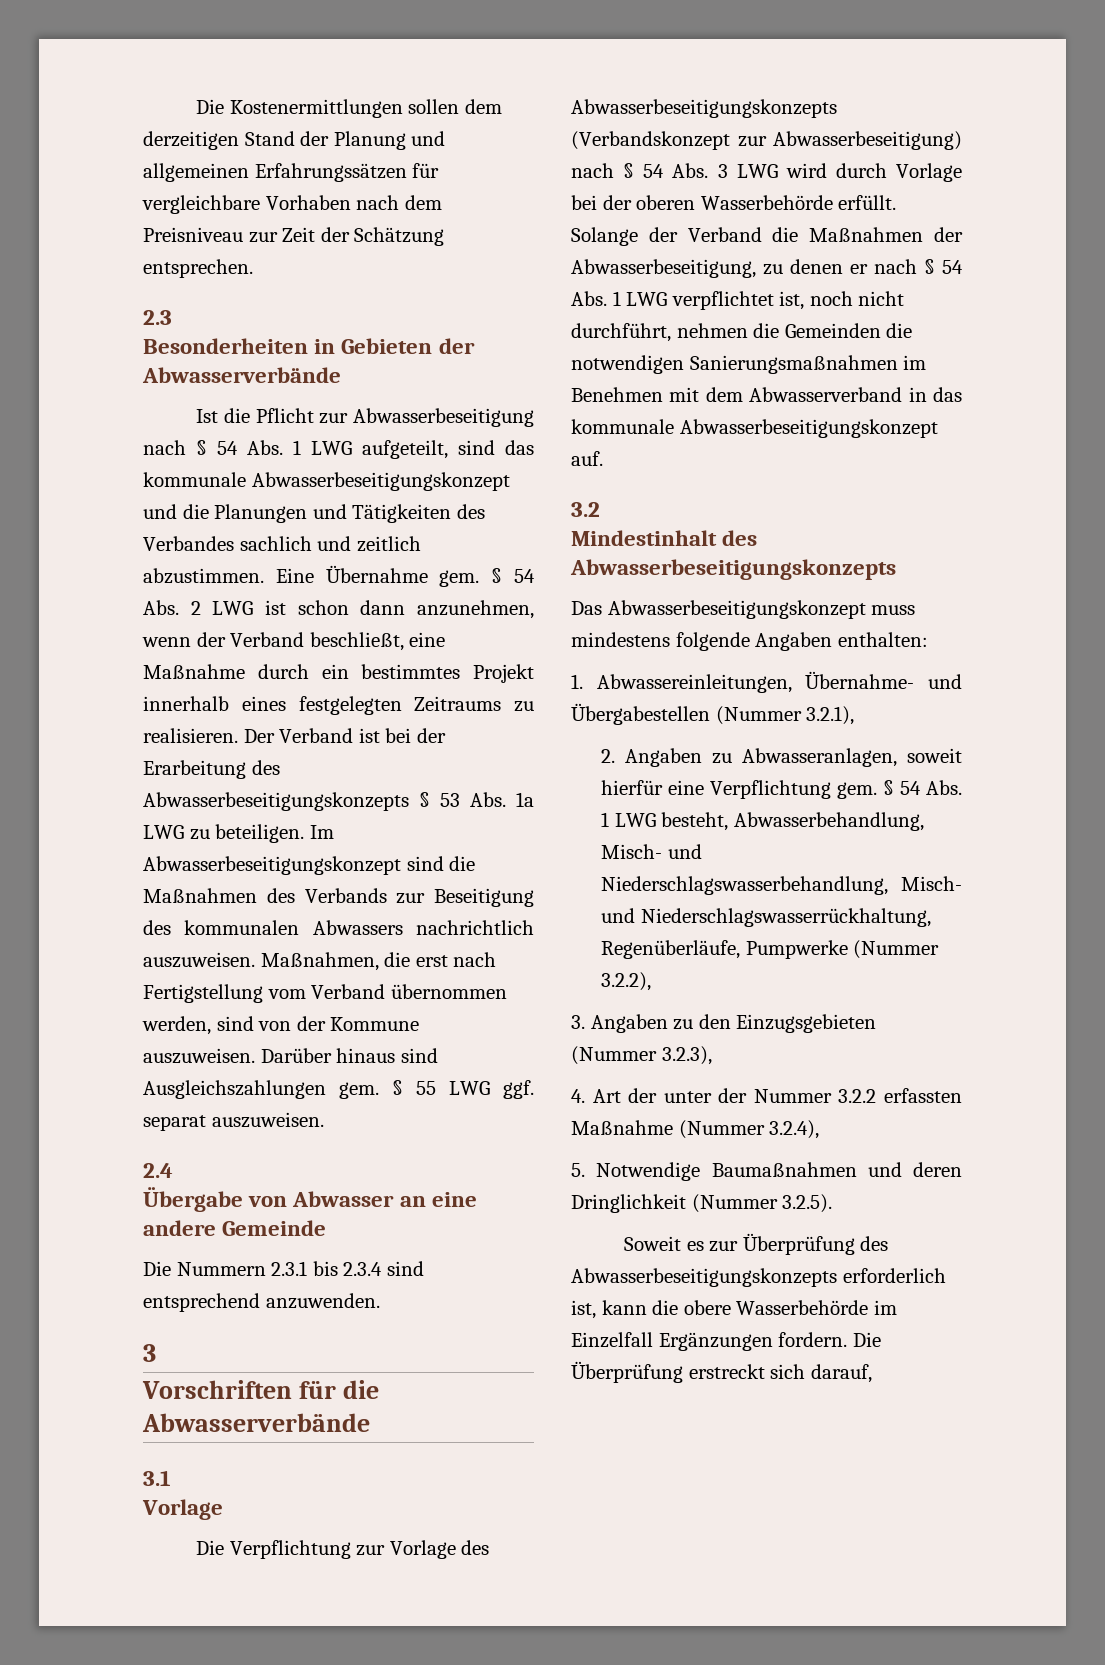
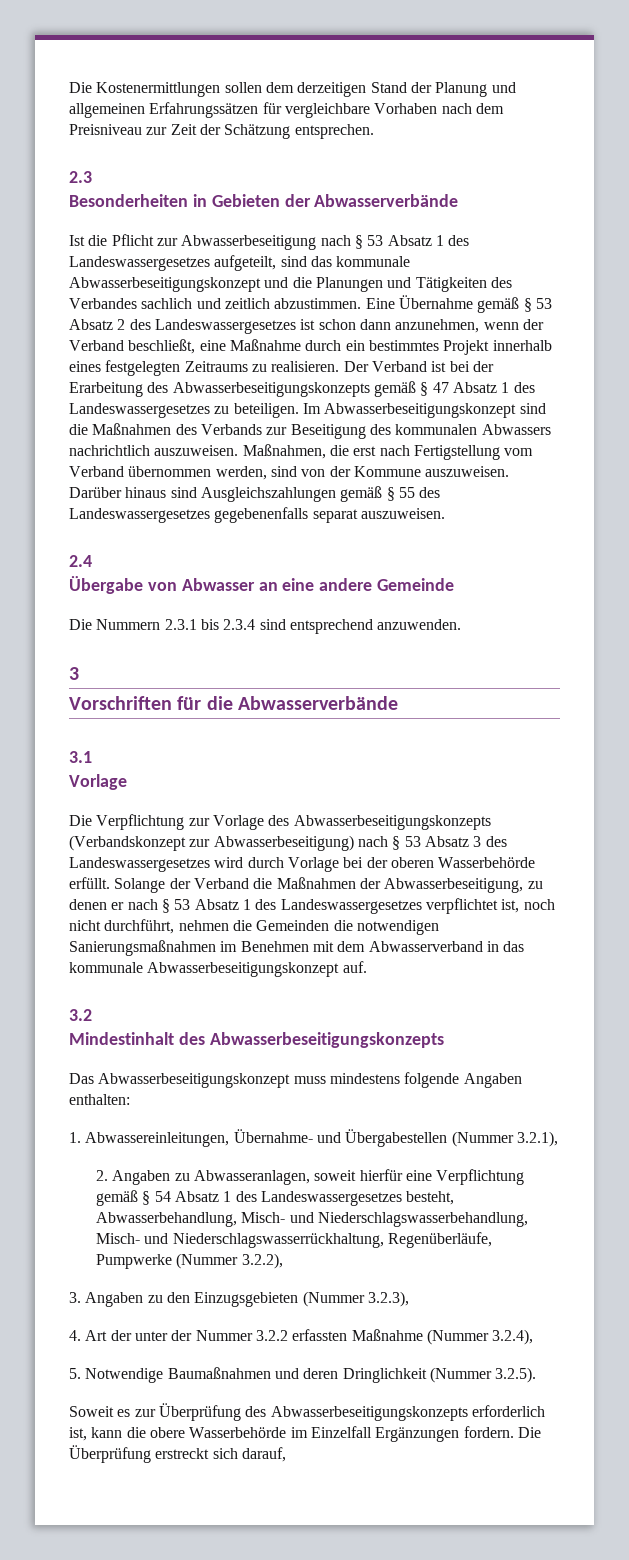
- Ist die Pflicht zur Abwasserbeseitigung nach § 54 Abs. 1 LWG aufgeteilt, sind das kommunale Abwasserbeseitigungskonzept und die Planungen und Tätigkeiten des Verbandes sachlich und zeitlich abzustimmen.
+ Ist die Pflicht zur Abwasserbeseitigung nach § 53 Absatz 1 des Landeswassergesetzes aufgeteilt, sind das kommunale Abwasserbeseitigungskonzept und die Planungen und Tätigkeiten des Verbandes sachlich und zeitlich abzustimmen.
- Eine Übernahme gem. § 54 Abs. 2 LWG ist schon dann anzunehmen, wenn der Verband beschließt, eine Maßnahme durch ein bestimmtes Projekt innerhalb eines festgelegten Zeitraums zu realisieren.
+ Eine Übernahme gemäß § 53 Absatz 2 des Landeswassergesetzes ist schon dann anzunehmen, wenn der Verband beschließt, eine Maßnahme durch ein bestimmtes Projekt innerhalb eines festgelegten Zeitraums zu realisieren.
- Der Verband ist bei der Erarbeitung des Abwasserbeseitigungskonzepts § 53 Abs. 1a LWG zu beteiligen.
+ Der Verband ist bei der Erarbeitung des Abwasserbeseitigungskonzepts gemäß § 47 Absatz 1 des Landeswassergesetzes zu beteiligen.
- Darüber hinaus sind Ausgleichszahlungen gem. § 55 LWG ggf. separat auszuweisen.
+ Darüber hinaus sind Ausgleichszahlungen gemäß § 55 des Landeswassergesetzes gegebenenfalls separat auszuweisen.
- Die Verpflichtung zur Vorlage des Abwasserbeseitigungskonzepts (Verbandskonzept zur Abwasserbeseitigung) nach § 54 Abs. 3 LWG wird durch Vorlage bei der oberen Wasserbehörde erfüllt.
+ Die Verpflichtung zur Vorlage des Abwasserbeseitigungskonzepts (Verbandskonzept zur Abwasserbeseitigung) nach § 53 Absatz 3 des Landeswassergesetzes wird durch Vorlage bei der oberen Wasserbehörde erfüllt.
- Solange der Verband die Maßnahmen der Abwasserbeseitigung, zu denen er nach § 54 Abs. 1 LWG verpflichtet ist, noch nicht durchführt, nehmen die Gemeinden die notwendigen Sanierungsmaßnahmen im Benehmen mit dem Abwasserverband in das kommunale Abwasserbeseitigungskonzept auf.
+ Solange der Verband die Maßnahmen der Abwasserbeseitigung, zu denen er nach § 53 Absatz 1 des Landeswassergesetzes verpflichtet ist, noch nicht durchführt, nehmen die Gemeinden die notwendigen Sanierungsmaßnahmen im Benehmen mit dem Abwasserverband in das kommunale Abwasserbeseitigungskonzept auf.
- 2. Angaben zu Abwasseranlagen, soweit hierfür eine Verpflichtung gem. § 54 Abs. 1 LWG besteht, Abwasserbehandlung, Misch- und Niederschlagswasserbehandlung, Misch- und Niederschlagswasserrückhaltung, Regenüberläufe, Pumpwerke (Nummer 3.2.2),
+ 2. Angaben zu Abwasseranlagen, soweit hierfür eine Verpflichtung gemäß § 54 Absatz 1 des Landeswassergesetzes besteht, Abwasserbehandlung, Misch- und Niederschlagswasserbehandlung, Misch- und Niederschlagswasserrückhaltung, Regenüberläufe, Pumpwerke (Nummer 3.2.2),

